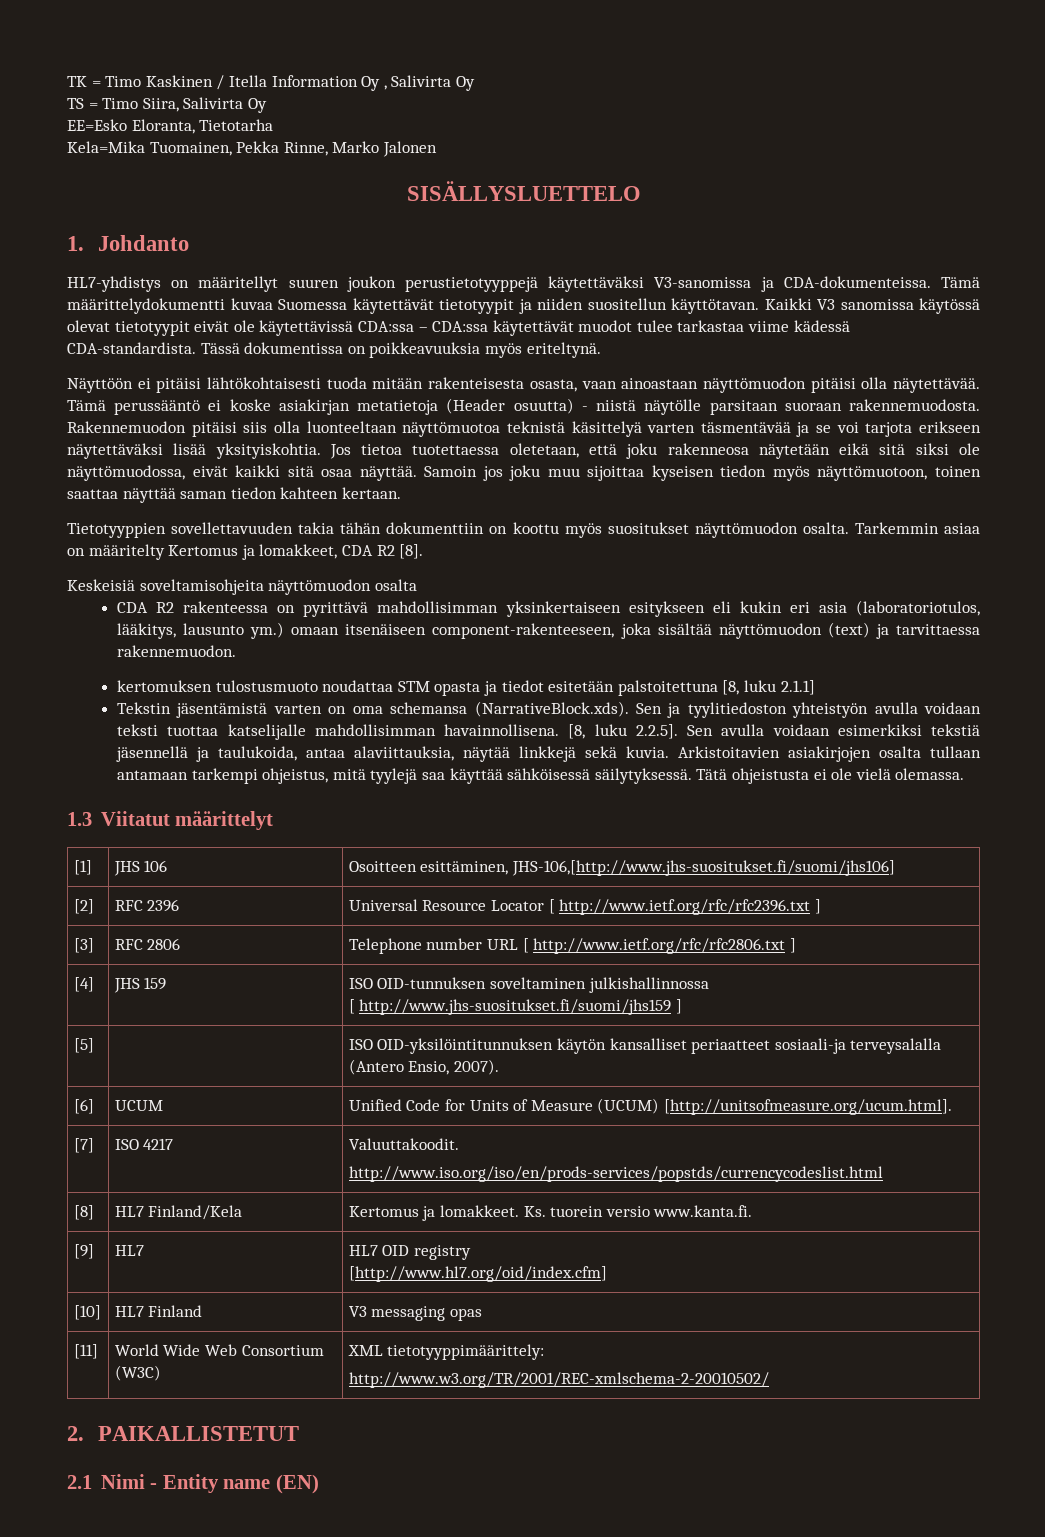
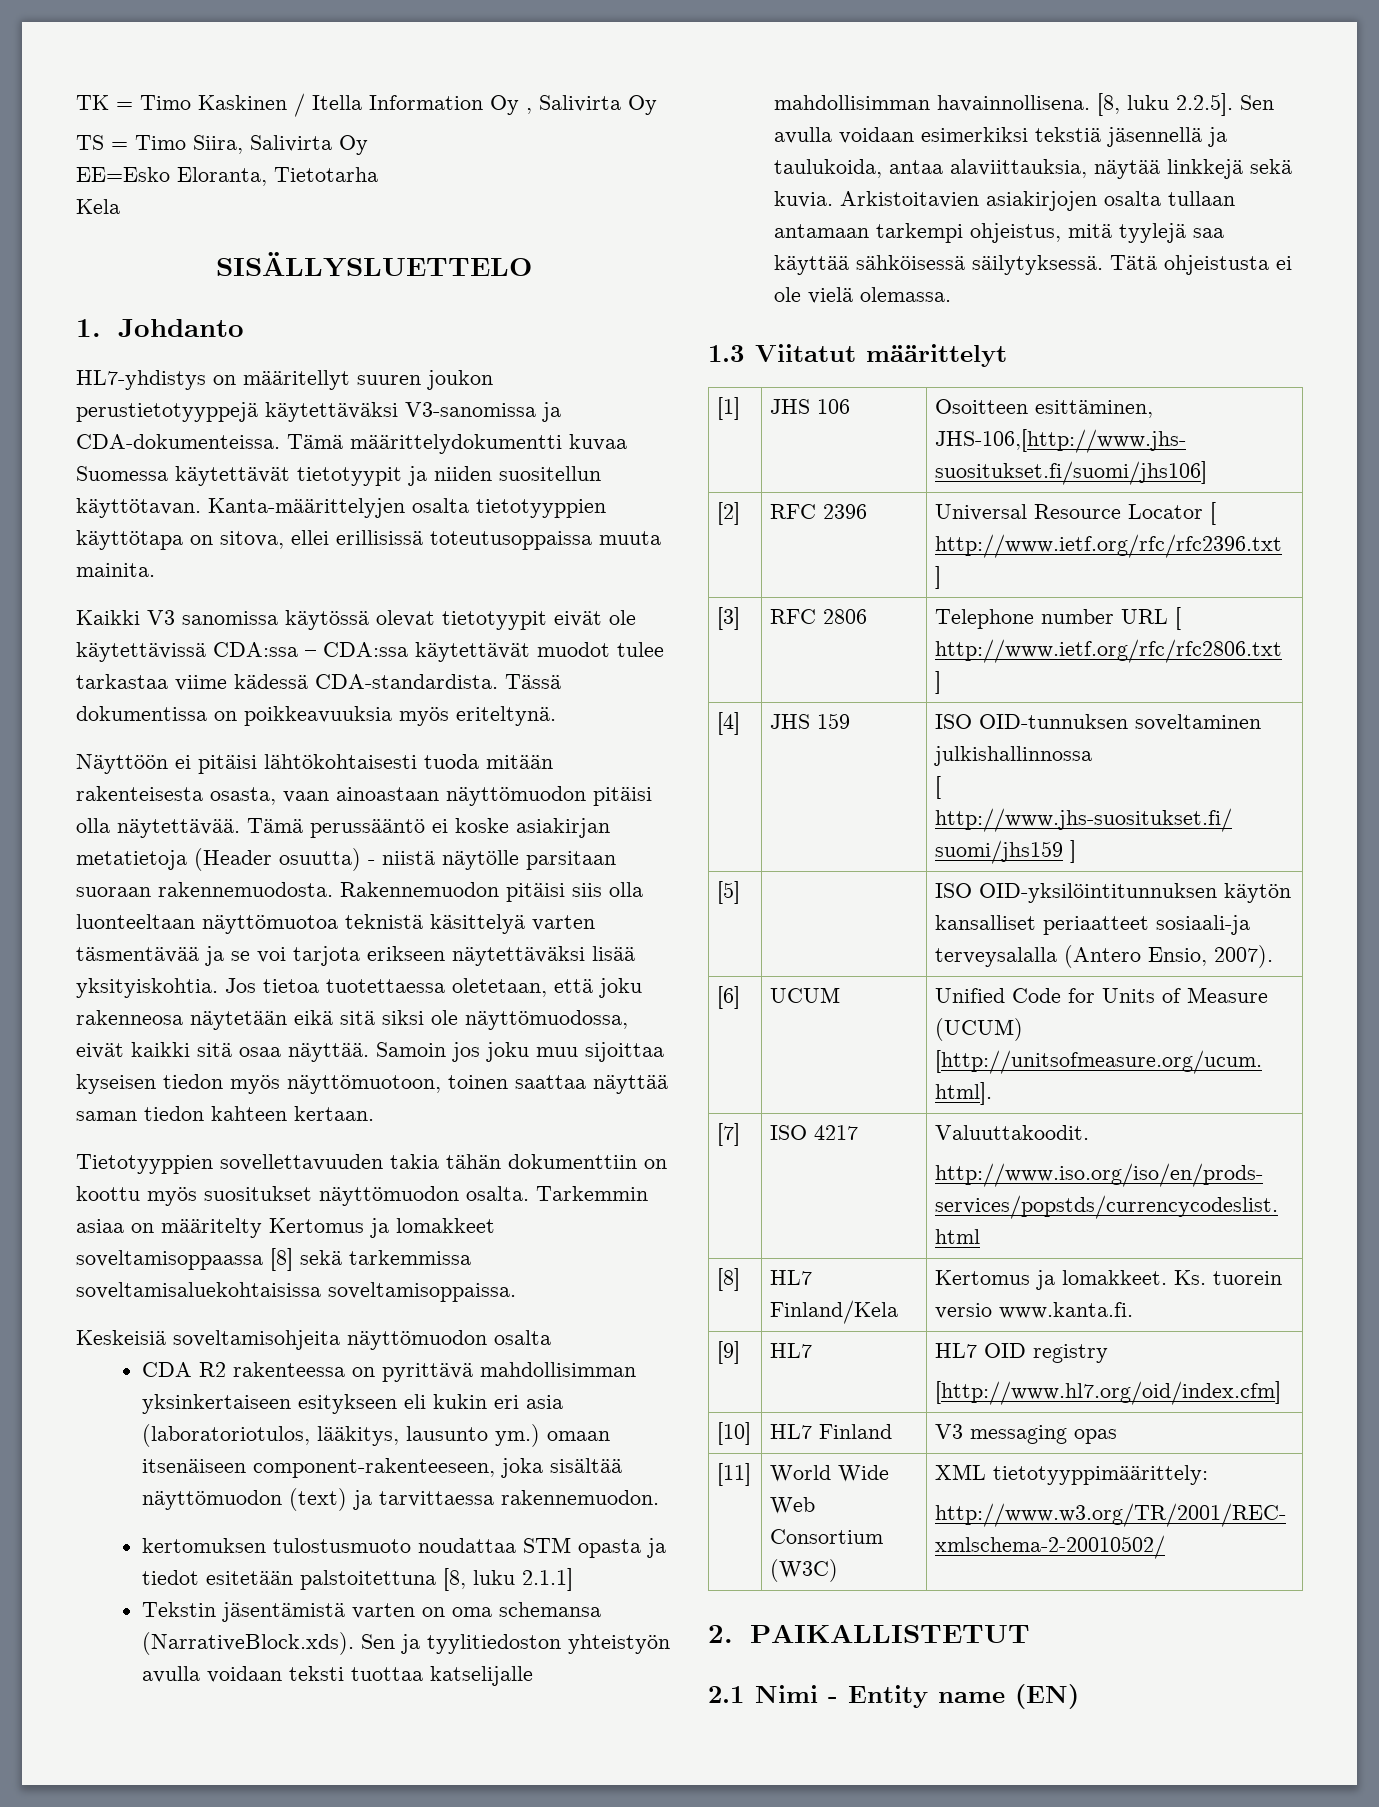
- Kela=Mika Tuomainen, Pekka Rinne, Marko Jalonen
+ Kela
- Tämä määrittelydokumentti kuvaa Suomessa käytettävät tietotyypit ja niiden suositellun käyttötavan. Kaikki V3 sanomissa käytössä olevat tietotyypit eivät ole käytettävissä CDA:ssa – CDA:ssa käytettävät muodot tulee tarkastaa viime kädessä CDA-standardista.
+ Tämä määrittelydokumentti kuvaa Suomessa käytettävät tietotyypit ja niiden suositellun käyttötavan. Kanta-määrittelyjen osalta tietotyyppien käyttötapa on sitova, ellei erillisissä toteutusoppaissa muuta mainita.
+ Kaikki V3 sanomissa käytössä olevat tietotyypit eivät ole käytettävissä CDA:ssa – CDA:ssa käytettävät muodot tulee tarkastaa viime kädessä CDA-standardista.
- Tarkemmin asiaa on määritelty Kertomus ja lomakkeet, CDA R2 [8].
+ Tarkemmin asiaa on määritelty Kertomus ja lomakkeet soveltamisoppaassa [8] sekä tarkemmissa soveltamisaluekohtaisissa soveltamisoppaissa.

